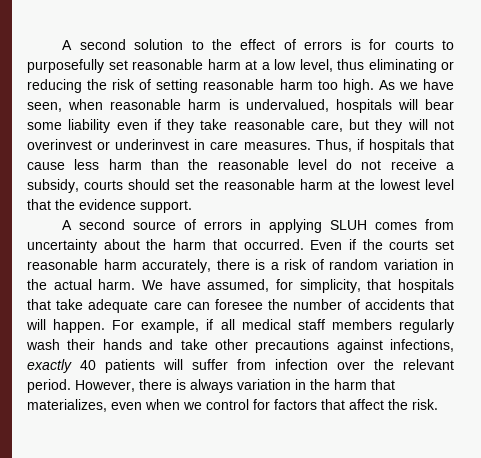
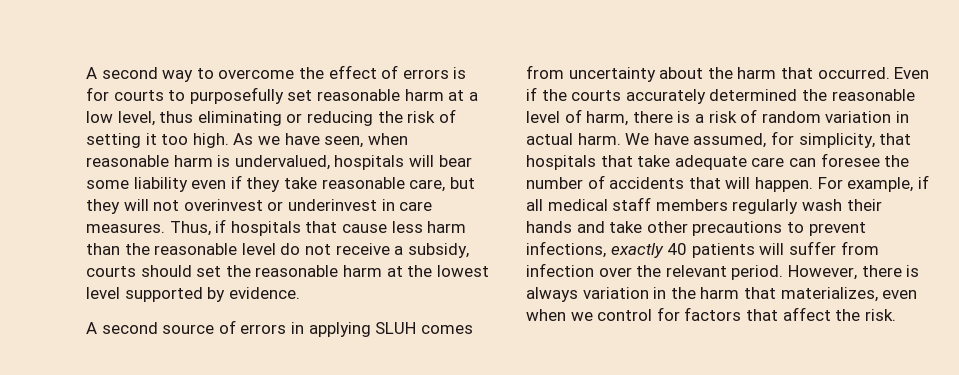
- A second solution to the effect of errors is for courts to purposefully set reasonable harm at a low level, thus eliminating or reducing the risk of setting reasonable harm too high.
+ A second way to overcome the effect of errors is for courts to purposefully set reasonable harm at a low level, thus eliminating or reducing the risk of setting it too high.
- Thus, if hospitals that cause less harm than the reasonable level do not receive a subsidy, courts should set the reasonable harm at the lowest level that the evidence support.
+ Thus, if hospitals that cause less harm than the reasonable level do not receive a subsidy, courts should set the reasonable harm at the lowest level supported by evidence.
- Even if the courts set reasonable harm accurately, there is a risk of random variation in the actual harm.
+ Even if the courts accurately determined the reasonable level of harm, there is a risk of random variation in actual harm.
- For example, if all medical staff members regularly wash their hands and take other precautions against infections, exactly 40 patients will suffer from infection over the relevant period.
+ For example, if all medical staff members regularly wash their hands and take other precautions to prevent infections, exactly 40 patients will suffer from infection over the relevant period.

